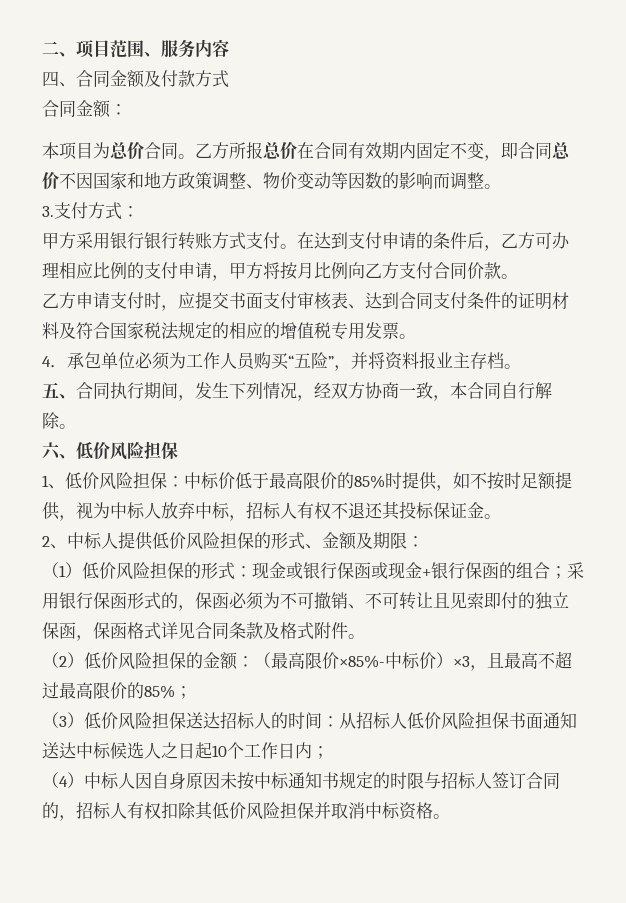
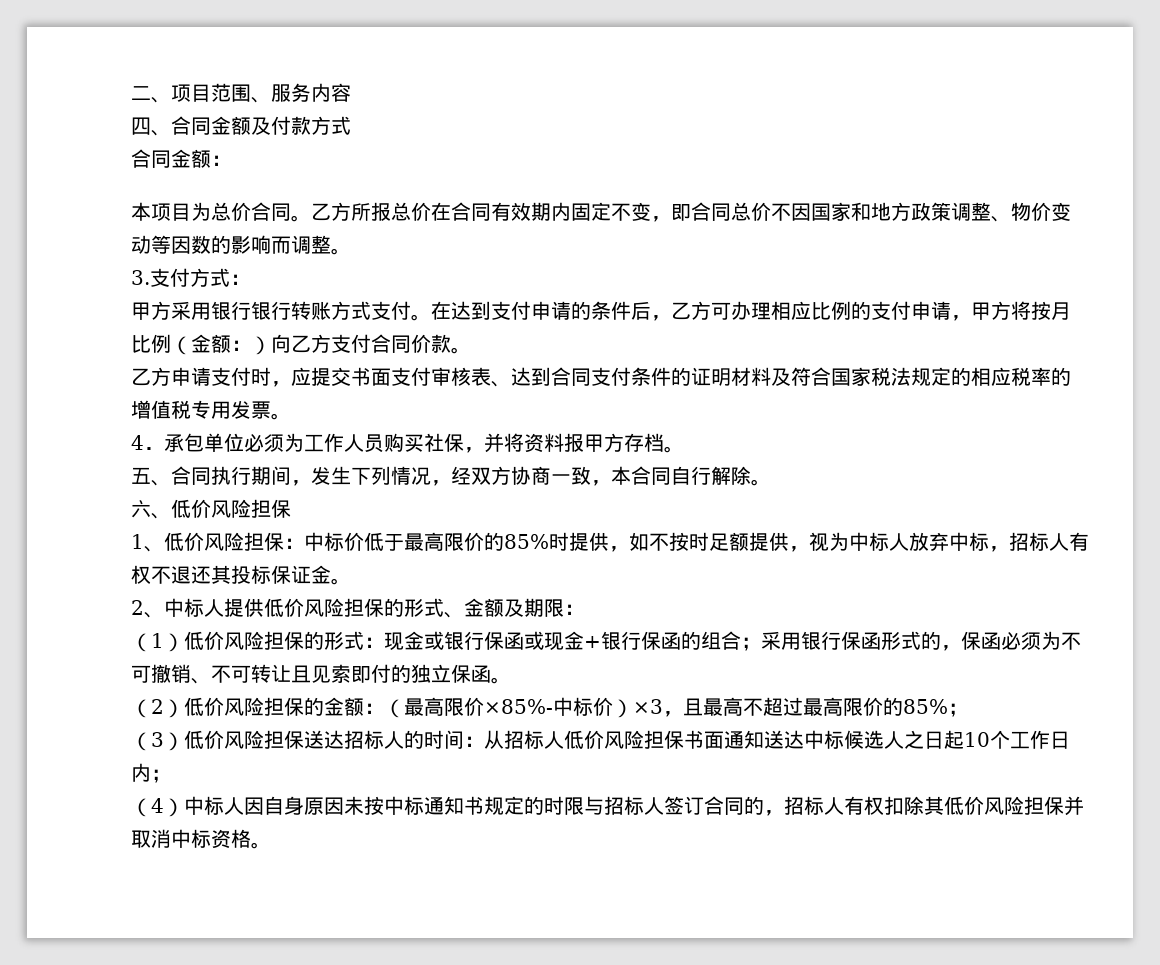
- 在达到支付申请的条件后，乙方可办理相应比例的支付申请，甲方将按月比例向乙方支付合同价款。
+ 在达到支付申请的条件后，乙方可办理相应比例的支付申请，甲方将按月比例（金额：）向乙方支付合同价款。
- 乙方申请支付时，应提交书面支付审核表、达到合同支付条件的证明材料及符合国家税法规定的相应的增值税专用发票。
+ 乙方申请支付时，应提交书面支付审核表、达到合同支付条件的证明材料及符合国家税法规定的相应税率的增值税专用发票。
- 4．承包单位必须为工作人员购买“五险”，并将资料报业主存档。
+ 4．承包单位必须为工作人员购买社保，并将资料报甲方存档。
- （1）低价风险担保的形式：现金或银行保函或现金+银行保函的组合；采用银行保函形式的，保函必须为不可撤销、不可转让且见索即付的独立保函，保函格式详见合同条款及格式附件。
+ （1）低价风险担保的形式：现金或银行保函或现金+银行保函的组合；采用银行保函形式的，保函必须为不可撤销、不可转让且见索即付的独立保函。

